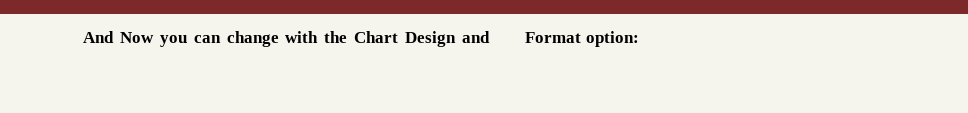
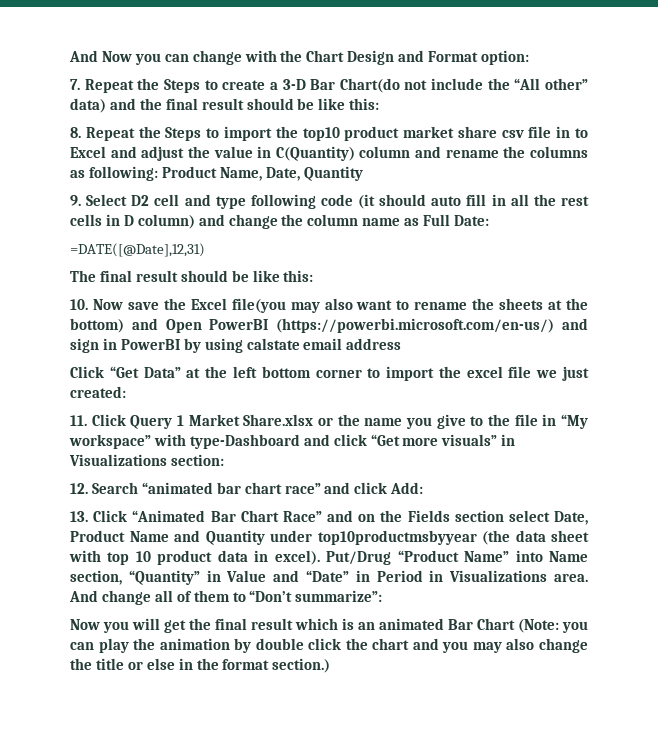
+ 7. Repeat the Steps to create a 3-D Bar Chart(do not include the “All other” data) and the final result should be like this:
+ 8. Repeat the Steps to import the top10 product market share csv file in to Excel and adjust the value in C(Quantity) column and rename the columns as following: Product Name, Date, Quantity
+ 9. Select D2 cell and type following code (it should auto fill in all the rest cells in D column) and change the column name as Full Date:
+ =DATE([@Date],12,31)
+ The final result should be like this:
+ 10. Now save the Excel file(you may also want to rename the sheets at the bottom) and Open PowerBI (https://powerbi.microsoft.com/en-us/) and sign in PowerBI by using calstate email address
+ Click “Get Data” at the left bottom corner to import the excel file we just created:
+ 11. Click Query 1 Market Share.xlsx or the name you give to the file in “My workspace” with type-Dashboard and click “Get more visuals” in Visualizations section:
+ 12. Search “animated bar chart race” and click Add:
+ 13. Click “Animated Bar Chart Race” and on the Fields section select Date, Product Name and Quantity under top10productmsbyyear (the data sheet with top 10 product data in excel). Put/Drug “Product Name” into Name section, “Quantity” in Value and “Date” in Period in Visualizations area. And change all of them to “Don’t summarize”:
+ Now you will get the final result which is an animated Bar Chart (Note: you can play the animation by double click the chart and you may also change the title or else in the format section.)

